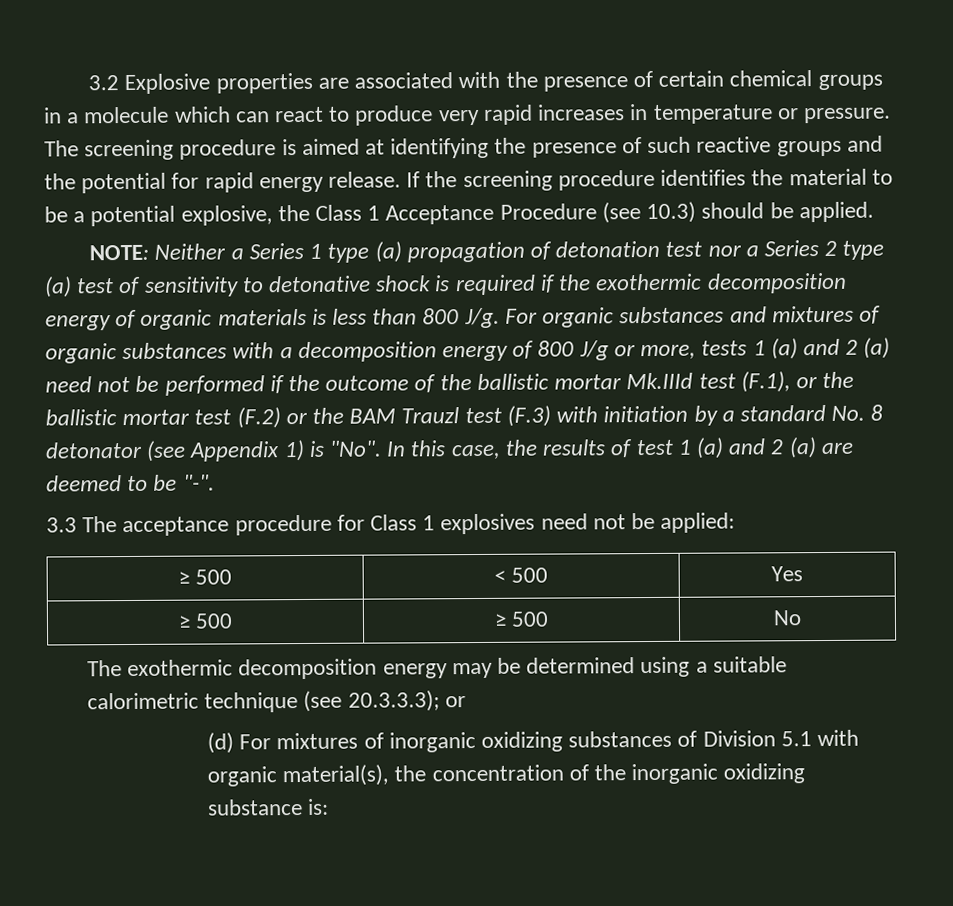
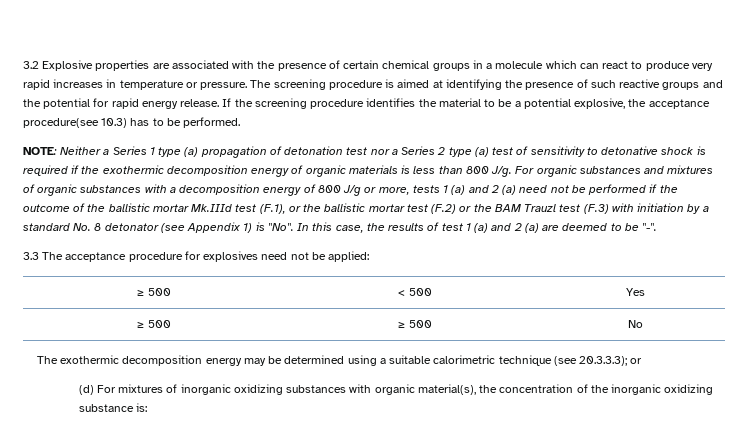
- If the screening procedure identifies the material to be a potential explosive, the Class 1 Acceptance Procedure (see 10.3) should be applied.
+ If the screening procedure identifies the material to be a potential explosive, the acceptance procedure(see 10.3) has to be performed.
- 3.3 The acceptance procedure for Class 1 explosives need not be applied:
+ 3.3 The acceptance procedure for explosives need not be applied:
- (d) For mixtures of inorganic oxidizing substances of Division 5.1 with organic material(s), the concentration of the inorganic oxidizing substance is:
+ (d) For mixtures of inorganic oxidizing substances with organic material(s), the concentration of the inorganic oxidizing substance is:

